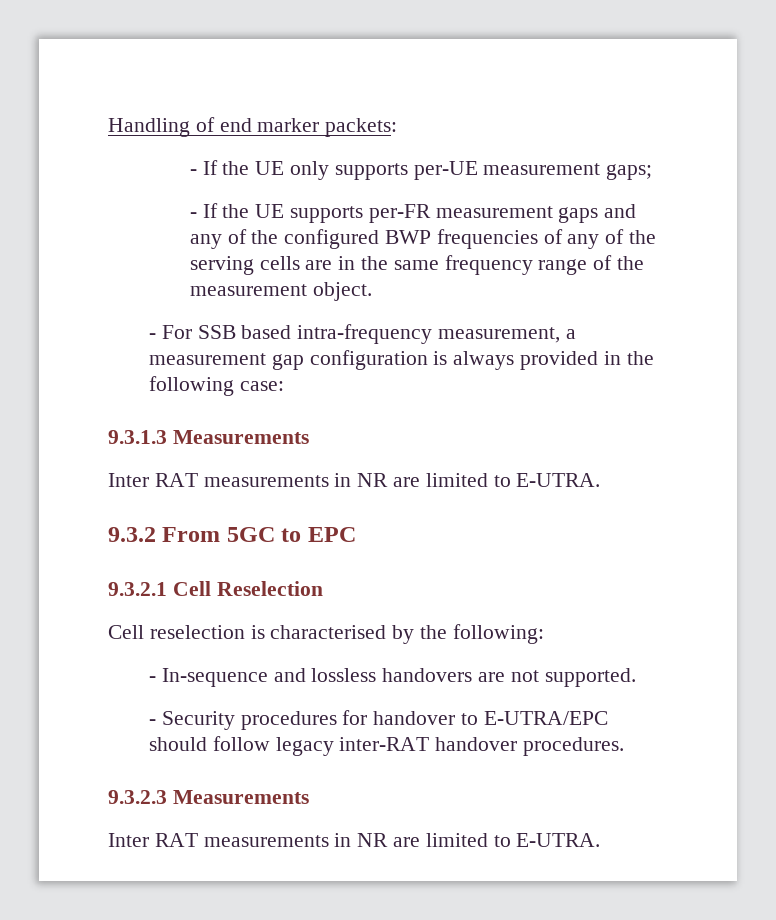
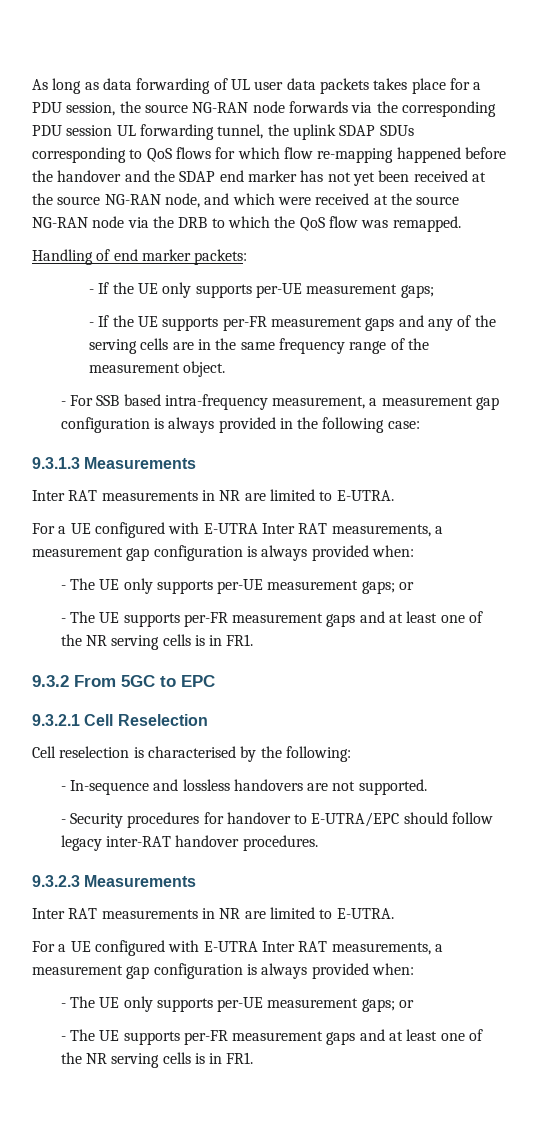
+ As long as data forwarding of UL user data packets takes place for a PDU session, the source NG-RAN node forwards via the corresponding PDU session UL forwarding tunnel, the uplink SDAP SDUs corresponding to QoS flows for which flow re-mapping happened before the handover and the SDAP end marker has not yet been received at the source NG-RAN node, and which were received at the source NG-RAN node via the DRB to which the QoS flow was remapped.
- - If the UE supports per-FR measurement gaps and any of the configured BWP frequencies of any of the serving cells are in the same frequency range of the measurement object.
+ - If the UE supports per-FR measurement gaps and any of the serving cells are in the same frequency range of the measurement object.
  9.3.1.3 Measurements
  Inter RAT measurements in NR are limited to E-UTRA.
+ For a UE configured with E-UTRA Inter RAT measurements, a measurement gap configuration is always provided when:
+ - The UE only supports per-UE measurement gaps; or
+ - The UE supports per-FR measurement gaps and at least one of the NR serving cells is in FR1.
  9.3.2.3 Measurements
  Inter RAT measurements in NR are limited to E-UTRA.
+ For a UE configured with E-UTRA Inter RAT measurements, a measurement gap configuration is always provided when:
+ - The UE only supports per-UE measurement gaps; or
+ - The UE supports per-FR measurement gaps and at least one of the NR serving cells is in FR1.

